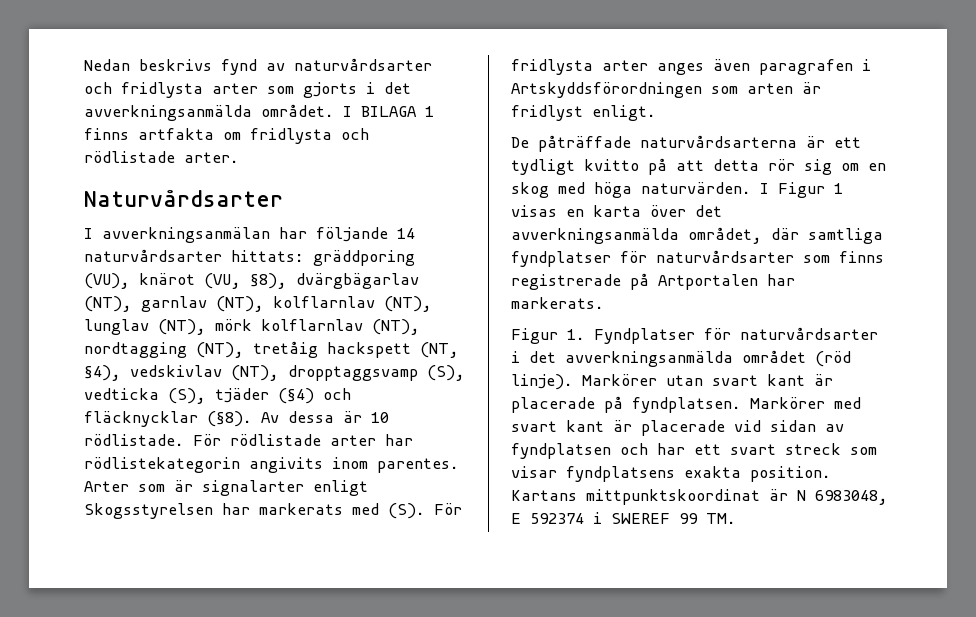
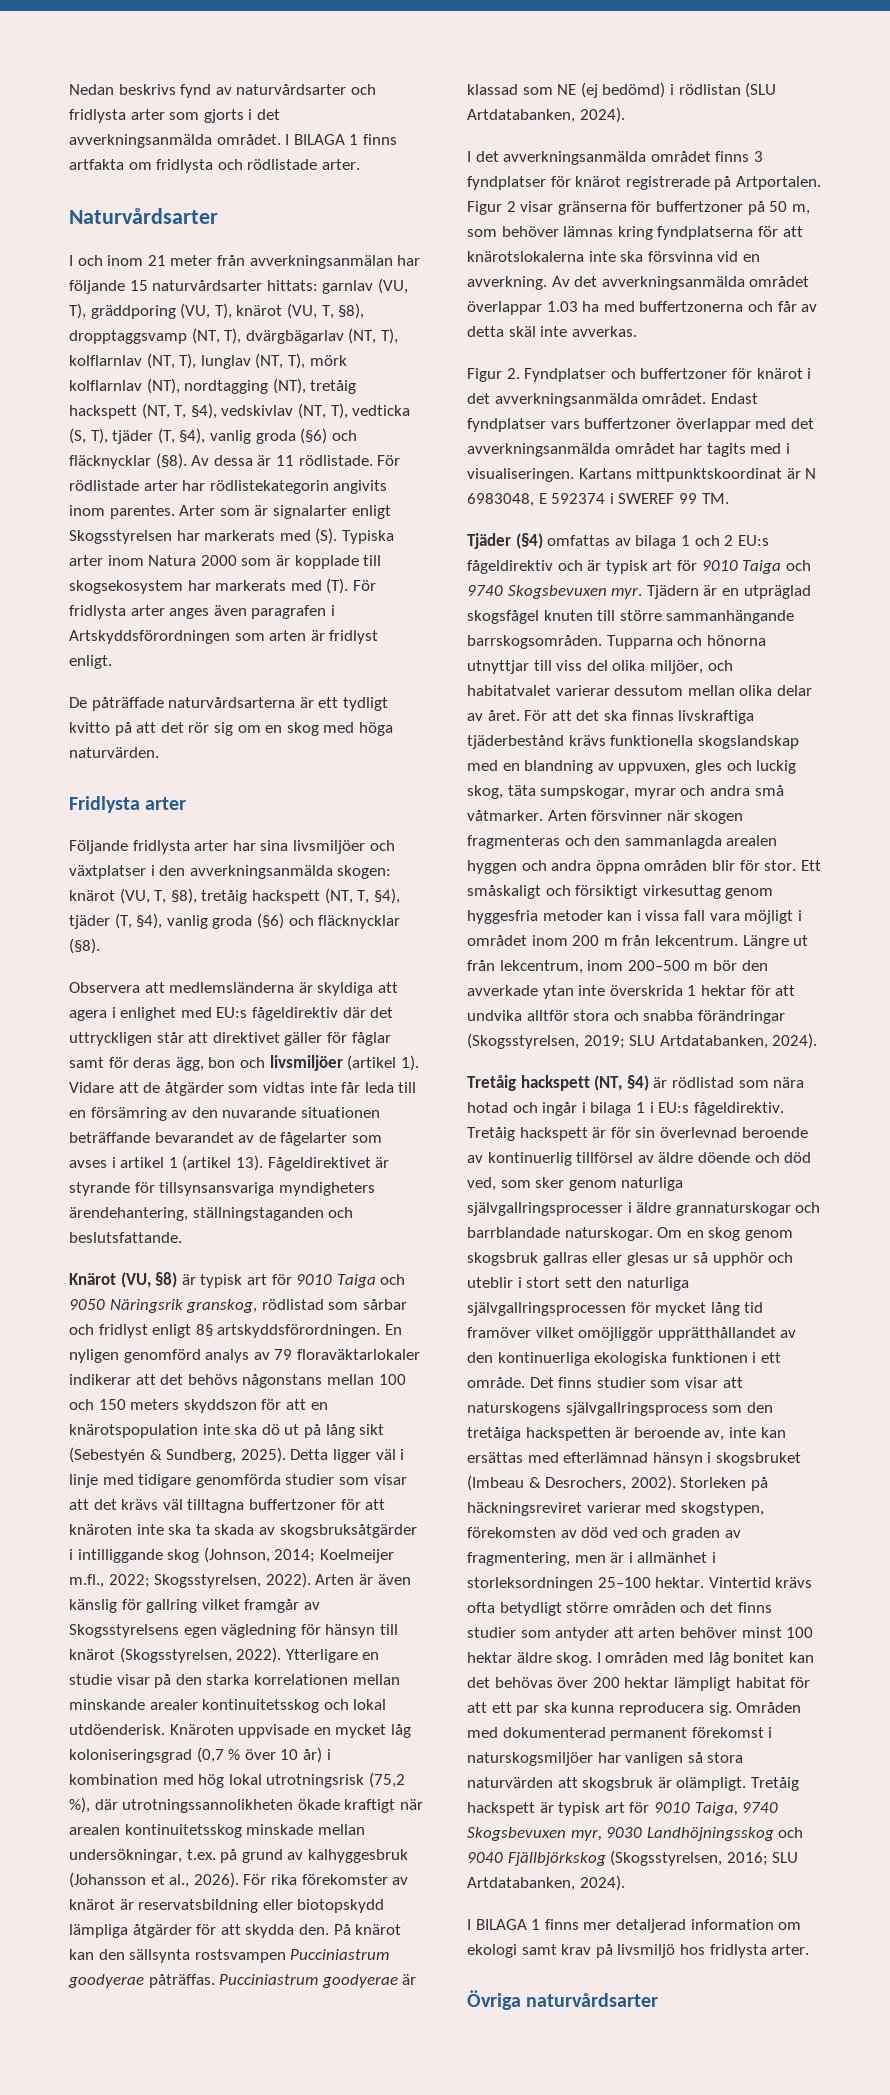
- I avverkningsanmälan har följande 14 naturvårdsarter hittats: gräddporing (VU), knärot (VU, §8), dvärgbägarlav (NT), garnlav (NT), kolflarnlav (NT), lunglav (NT), mörk kolflarnlav (NT), nordtagging (NT), tretåig hackspett (NT, §4), vedskivlav (NT), dropptaggsvamp (S), vedticka (S), tjäder (§4) och fläcknycklar (§8).
+ I och inom 21 meter från avverkningsanmälan har följande 15 naturvårdsarter hittats: garnlav (VU, T), gräddporing (VU, T), knärot (VU, T, §8), dropptaggsvamp (NT, T), dvärgbägarlav (NT, T), kolflarnlav (NT, T), lunglav (NT, T), mörk kolflarnlav (NT), nordtagging (NT), tretåig hackspett (NT, T, §4), vedskivlav (NT, T), vedticka (S, T), tjäder (T, §4), vanlig groda (§6) och fläcknycklar (§8).
- Av dessa är 10 rödlistade.
+ Av dessa är 11 rödlistade.
- Arter som är signalarter enligt Skogsstyrelsen har markerats med (S). För fridlysta arter anges även paragrafen i Artskyddsförordningen som arten är fridlyst enligt.
+ Arter som är signalarter enligt Skogsstyrelsen har markerats med (S). Typiska arter inom Natura 2000 som är kopplade till skogsekosystem har markerats med (T). För fridlysta arter anges även paragrafen i Artskyddsförordningen som arten är fridlyst enligt.
- De påträffade naturvårdsarterna är ett tydligt kvitto på att detta rör sig om en skog med höga naturvärden. I Figur 1 visas en karta över det avverkningsanmälda området, där samtliga fyndplatser för naturvårdsarter som finns registrerade på Artportalen har markerats.
- Figur 1. Fyndplatser för naturvårdsarter i det avverkningsanmälda området (röd linje). Markörer utan svart kant är placerade på fyndplatsen. Markörer med svart kant är placerade vid sidan av fyndplatsen och har ett svart streck som visar fyndplatsens exakta position.
+ De påträffade naturvårdsarterna är ett tydligt kvitto på att det rör sig om en skog med höga naturvärden.
+ Fridlysta arter
+ Följande fridlysta arter har sina livsmiljöer och växtplatser i den avverkningsanmälda skogen: knärot (VU, T, §8), tretåig hackspett (NT, T, §4), tjäder (T, §4), vanlig groda (§6) och fläcknycklar (§8).
+ Observera att medlemsländerna är skyldiga att agera i enlighet med EU:s fågeldirektiv där det uttryckligen står att direktivet gäller för fåglar samt för deras ägg, bon och livsmiljöer (artikel 1). Vidare att de åtgärder som vidtas inte får leda till en försämring av den nuvarande situationen beträffande bevarandet av de fågelarter som avses i artikel 1 (artikel 13). Fågeldirektivet är styrande för tillsynsansvariga myndigheters ärendehantering, ställningstaganden och beslutsfattande.
+ Knärot (VU, §8) är typisk art för 9010 Taiga och 9050 Näringsrik granskog, rödlistad som sårbar och fridlyst enligt 8§ artskyddsförordningen. En nyligen genomförd analys av 79 floraväktarlokaler indikerar att det behövs någonstans mellan 100 och 150 meters skyddszon för att en knärotspopulation inte ska dö ut på lång sikt (Sebestyén & Sundberg, 2025). Detta ligger väl i linje med tidigare genomförda studier som visar att det krävs väl tilltagna buffertzoner för att knäroten inte ska ta skada av skogsbruksåtgärder i intilliggande skog (Johnson, 2014; Koelmeijer m.fl., 2022; Skogsstyrelsen, 2022). Arten är även känslig för gallring vilket framgår av Skogsstyrelsens egen vägledning för hänsyn till knärot (Skogsstyrelsen, 2022). Ytterligare en studie visar på den starka korrelationen mellan minskande arealer kontinuitetsskog och lokal utdöenderisk. Knäroten uppvisade en mycket låg koloniseringsgrad (0,7 % över 10 år) i kombination med hög lokal utrotningsrisk (75,2 %), där utrotningssannolikheten ökade kraftigt när arealen kontinuitetsskog minskade mellan undersökningar, t.ex. på grund av kalhyggesbruk (Johansson et al., 2026). För rika förekomster av knärot är reservatsbildning eller biotopskydd lämpliga åtgärder för att skydda den. På knärot kan den sällsynta rostsvampen Pucciniastrum goodyerae påträffas. Pucciniastrum goodyerae är klassad som NE (ej bedömd) i rödlistan (SLU Artdatabanken, 2024).
+ I det avverkningsanmälda området finns 3 fyndplatser för knärot registrerade på Artportalen. Figur 2 visar gränserna för buffertzoner på 50 m, som behöver lämnas kring fyndplatserna för att knärotslokalerna inte ska försvinna vid en avverkning. Av det avverkningsanmälda området överlappar 1.03 ha med buffertzonerna och får av detta skäl inte avverkas.
+ Figur 2. Fyndplatser och buffertzoner för knärot i det avverkningsanmälda området. Endast fyndplatser vars buffertzoner överlappar med det avverkningsanmälda området har tagits med i visualiseringen.
+ Tjäder (§4) omfattas av bilaga 1 och 2 EU:s fågeldirektiv och är typisk art för 9010 Taiga och 9740 Skogsbevuxen myr. Tjädern är en utpräglad skogsfågel knuten till större sammanhängande barrskogsområden. Tupparna och hönorna utnyttjar till viss del olika miljöer, och habitatvalet varierar dessutom mellan olika delar av året. För att det ska finnas livskraftiga tjäderbestånd krävs funktionella skogslandskap med en blandning av uppvuxen, gles och luckig skog, täta sumpskogar, myrar och andra små våtmarker. Arten försvinner när skogen fragmenteras och den sammanlagda arealen hyggen och andra öppna områden blir för stor. Ett småskaligt och försiktigt virkesuttag genom hyggesfria metoder kan i vissa fall vara möjligt i området inom 200 m från lekcentrum. Längre ut från lekcentrum, inom 200–500 m bör den avverkade ytan inte överskrida 1 hektar för att undvika alltför stora och snabba förändringar (Skogsstyrelsen, 2019; SLU Artdatabanken, 2024).
+ Tretåig hackspett (NT, §4) är rödlistad som nära hotad och ingår i bilaga 1 i EU:s fågeldirektiv. Tretåig hackspett är för sin överlevnad beroende av kontinuerlig tillförsel av äldre döende och död ved, som sker genom naturliga självgallringsprocesser i äldre grannaturskogar och barrblandade naturskogar. Om en skog genom skogsbruk gallras eller glesas ur så upphör och uteblir i stort sett den naturliga självgallringsprocessen för mycket lång tid framöver vilket omöjliggör upprätthållandet av den kontinuerliga ekologiska funktionen i ett område. Det finns studier som visar att naturskogens självgallringsprocess som den tretåiga hackspetten är beroende av, inte kan ersättas med efterlämnad hänsyn i skogsbruket (Imbeau & Desrochers, 2002). Storleken på häckningsreviret varierar med skogstypen, förekomsten av död ved och graden av fragmentering, men är i allmänhet i storleksordningen 25–100 hektar. Vintertid krävs ofta betydligt större områden och det finns studier som antyder att arten behöver minst 100 hektar äldre skog. I områden med låg bonitet kan det behövas över 200 hektar lämpligt habitat för att ett par ska kunna reproducera sig. Områden med dokumenterad permanent förekomst i naturskogsmiljöer har vanligen så stora naturvärden att skogsbruk är olämpligt. Tretåig hackspett är typisk art för 9010 Taiga, 9740 Skogsbevuxen myr, 9030 Landhöjningsskog och 9040 Fjällbjörkskog (Skogsstyrelsen, 2016; SLU Artdatabanken, 2024).
+ I BILAGA 1 finns mer detaljerad information om ekologi samt krav på livsmiljö hos fridlysta arter.
+ Övriga naturvårdsarter

